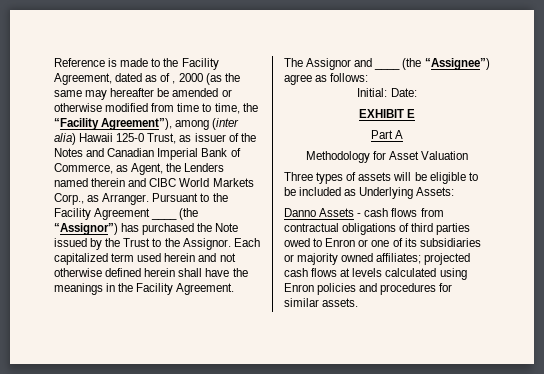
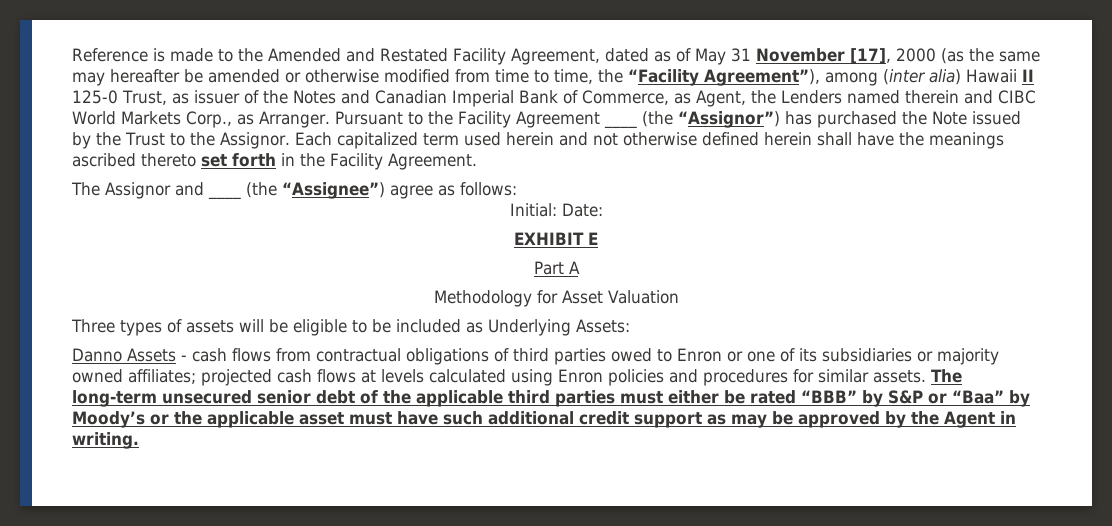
- Reference is made to the Facility Agreement, dated as of , 2000 (as the same may hereafter be amended or otherwise modified from time to time, the “Facility Agreement”), among (inter alia) Hawaii 125-0 Trust, as issuer of the Notes and Canadian Imperial Bank of Commerce, as Agent, the Lenders named therein and CIBC World Markets Corp., as Arranger.
+ Reference is made to the Amended and Restated Facility Agreement, dated as of May 31 November [17], 2000 (as the same may hereafter be amended or otherwise modified from time to time, the “Facility Agreement”), among (inter alia) Hawaii II 125-0 Trust, as issuer of the Notes and Canadian Imperial Bank of Commerce, as Agent, the Lenders named therein and CIBC World Markets Corp., as Arranger.
- Each capitalized term used herein and not otherwise defined herein shall have the meanings in the Facility Agreement.
+ Each capitalized term used herein and not otherwise defined herein shall have the meanings ascribed thereto set forth in the Facility Agreement.
+ The long-term unsecured senior debt of the applicable third parties must either be rated “BBB” by S&P or “Baa” by Moody’s or the applicable asset must have such additional credit support as may be approved by the Agent in writing.

